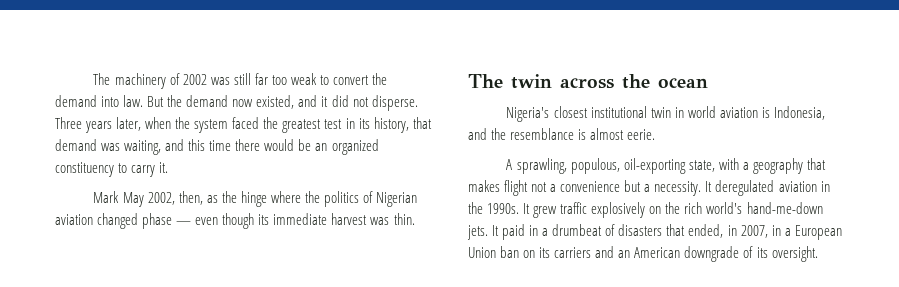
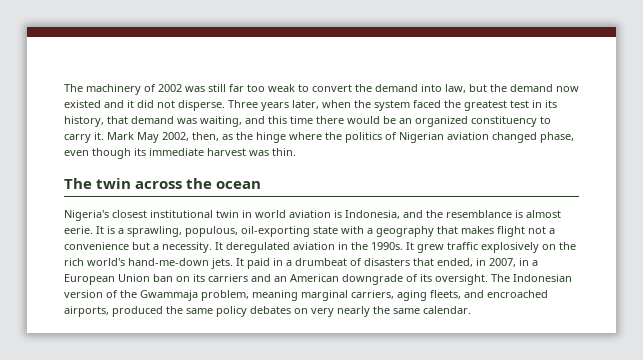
- The machinery of 2002 was still far too weak to convert the demand into law. But the demand now existed, and it did not disperse.
+ The machinery of 2002 was still far too weak to convert the demand into law, but the demand now existed and it did not disperse.
- Three years later, when the system faced the greatest test in its history, that demand was waiting, and this time there would be an organized constituency to carry it.
- Mark May 2002, then, as the hinge where the politics of Nigerian aviation changed phase — even though its immediate harvest was thin.
+ Three years later, when the system faced the greatest test in its history, that demand was waiting, and this time there would be an organized constituency to carry it. Mark May 2002, then, as the hinge where the politics of Nigerian aviation changed phase, even though its immediate harvest was thin.
- Nigeria's closest institutional twin in world aviation is Indonesia, and the resemblance is almost eerie.
- A sprawling, populous, oil-exporting state, with a geography that makes flight not a convenience but a necessity.
+ Nigeria's closest institutional twin in world aviation is Indonesia, and the resemblance is almost eerie. It is a sprawling, populous, oil-exporting state with a geography that makes flight not a convenience but a necessity.
+ The Indonesian version of the Gwammaja problem, meaning marginal carriers, aging fleets, and encroached airports, produced the same policy debates on very nearly the same calendar.

